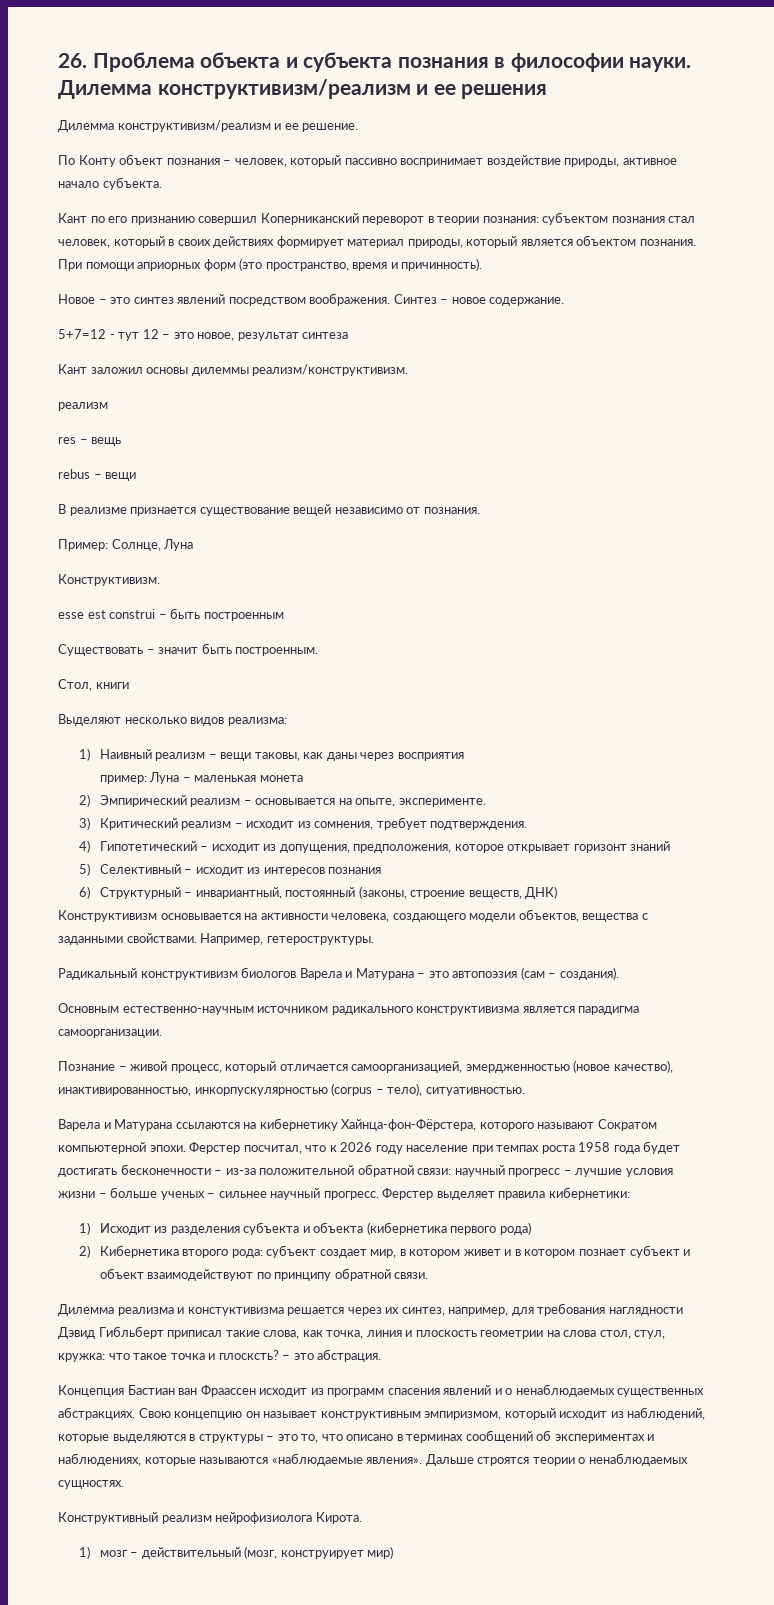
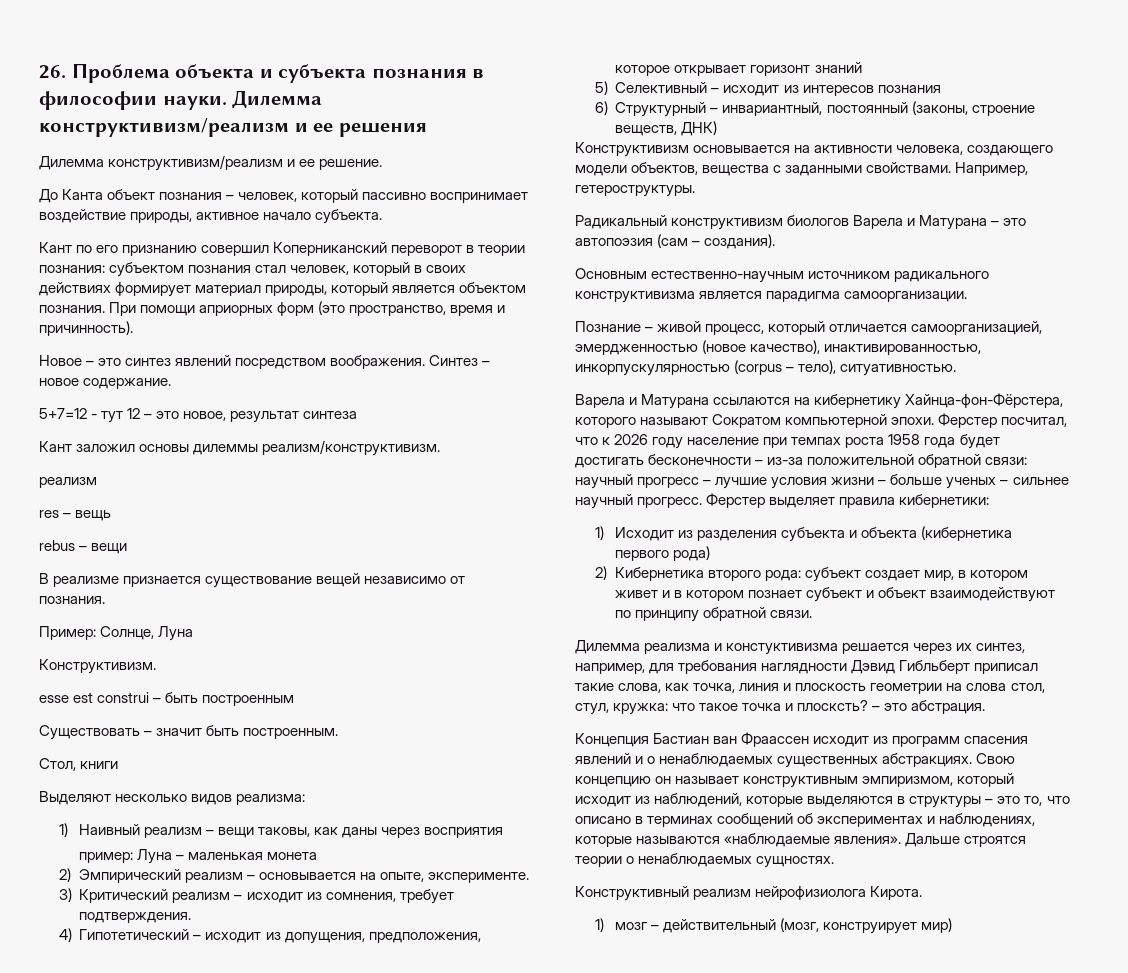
- По Конту объект познания – человек, который пассивно воспринимает воздействие природы, активное начало субъекта.
+ До Канта объект познания – человек, который пассивно воспринимает воздействие природы, активное начало субъекта.

